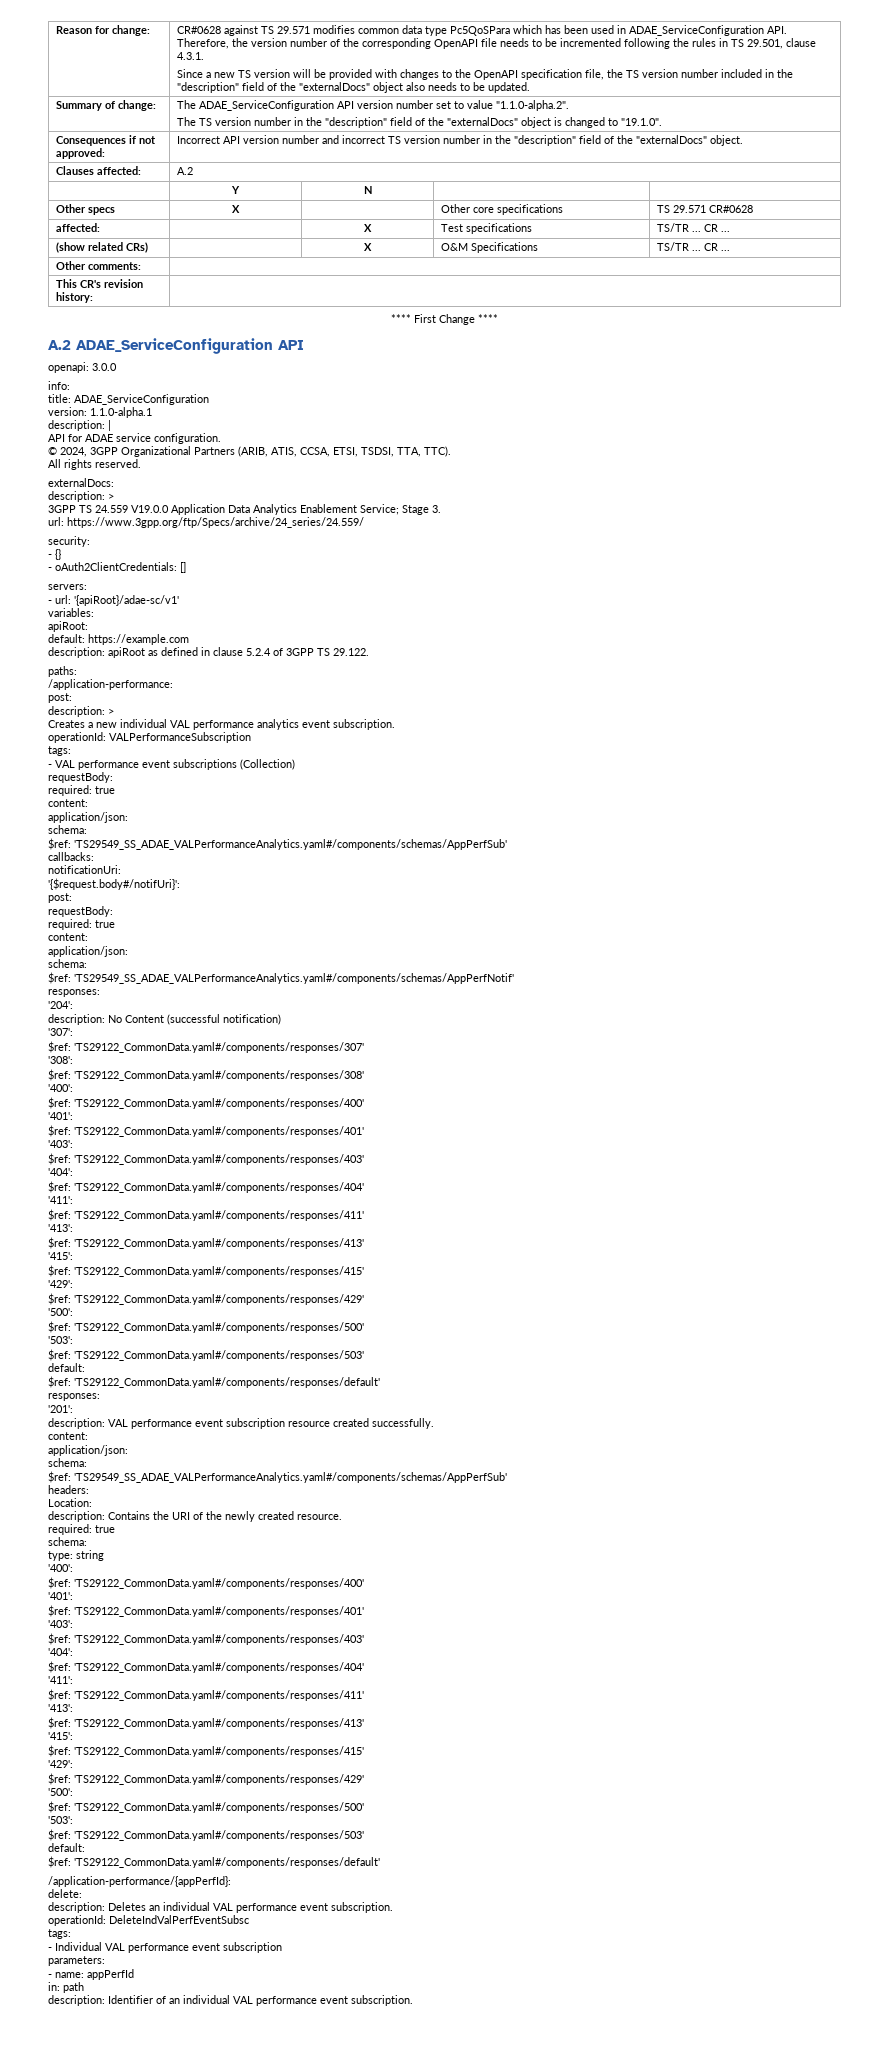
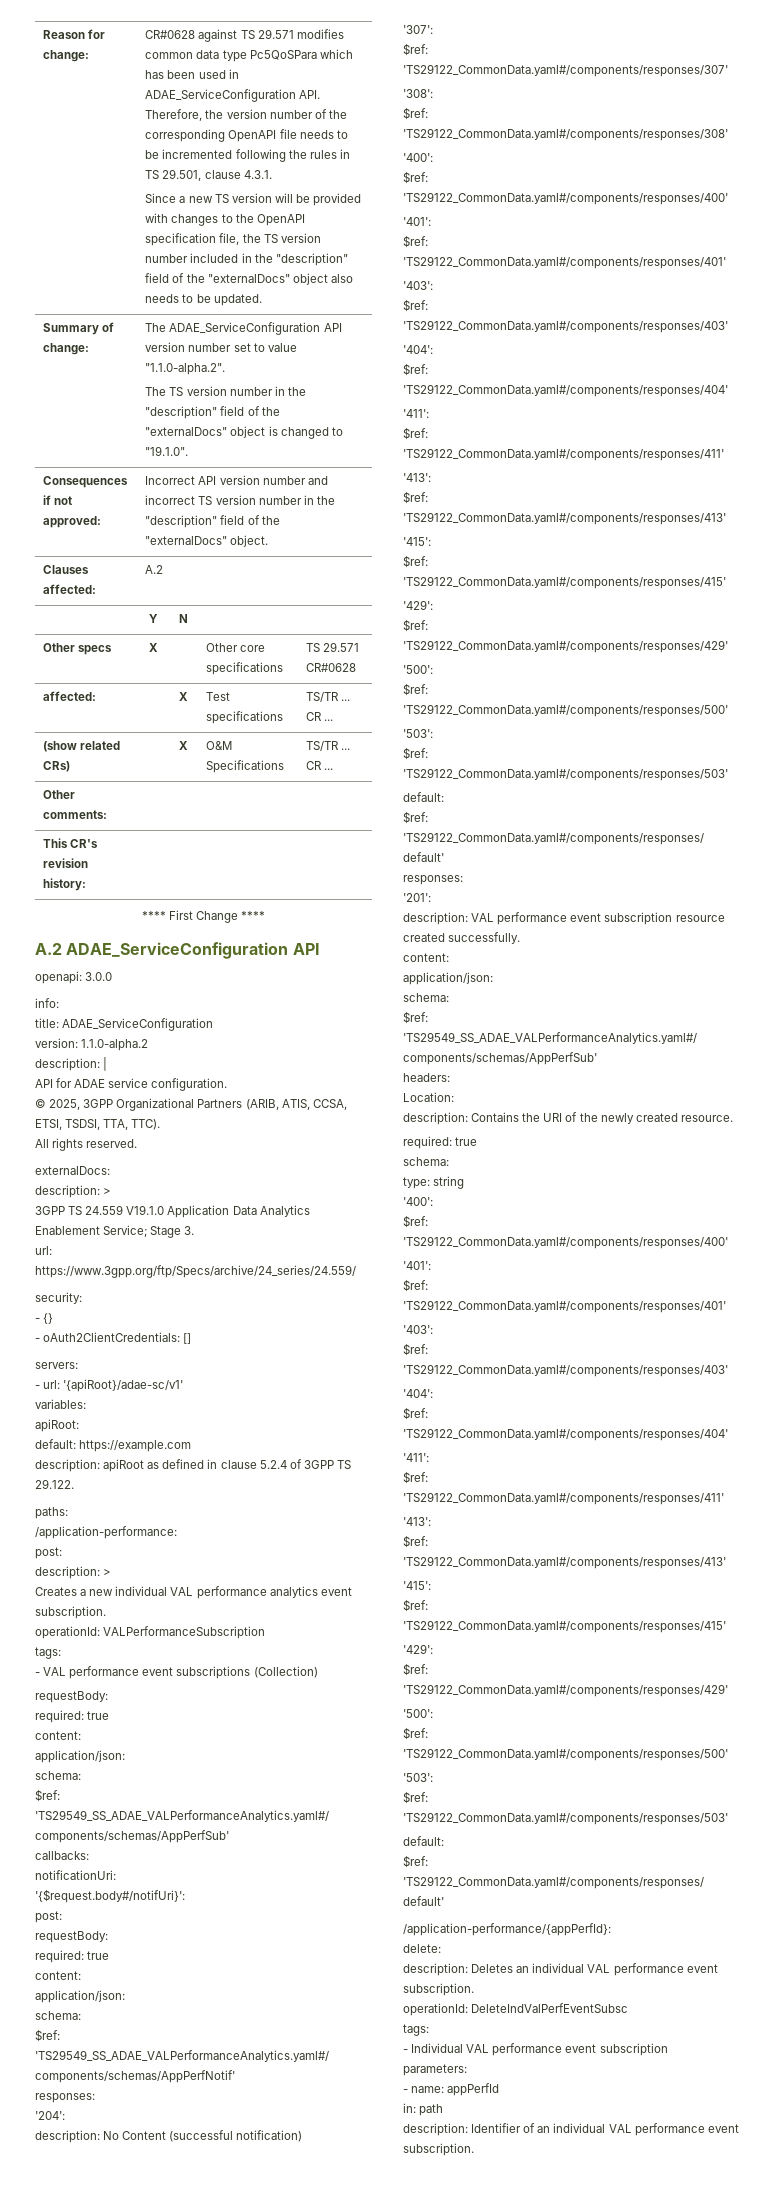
- version: 1.1.0-alpha.1
+ version: 1.1.0-alpha.2
- © 2024, 3GPP Organizational Partners (ARIB, ATIS, CCSA, ETSI, TSDSI, TTA, TTC).
+ © 2025, 3GPP Organizational Partners (ARIB, ATIS, CCSA, ETSI, TSDSI, TTA, TTC).
- 3GPP TS 24.559 V19.0.0 Application Data Analytics Enablement Service; Stage 3.
+ 3GPP TS 24.559 V19.1.0 Application Data Analytics Enablement Service; Stage 3.

